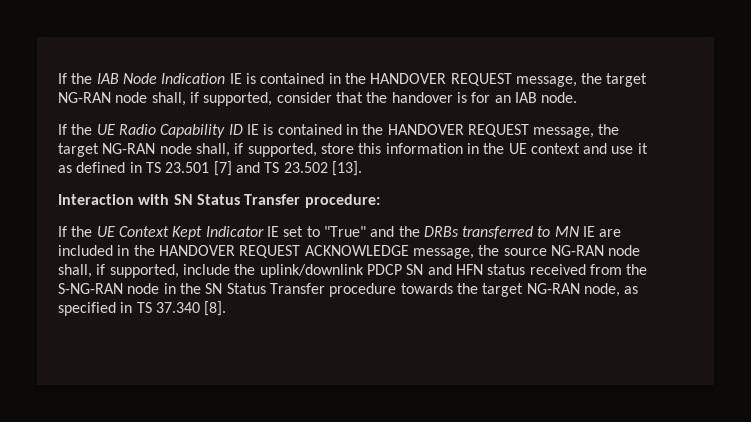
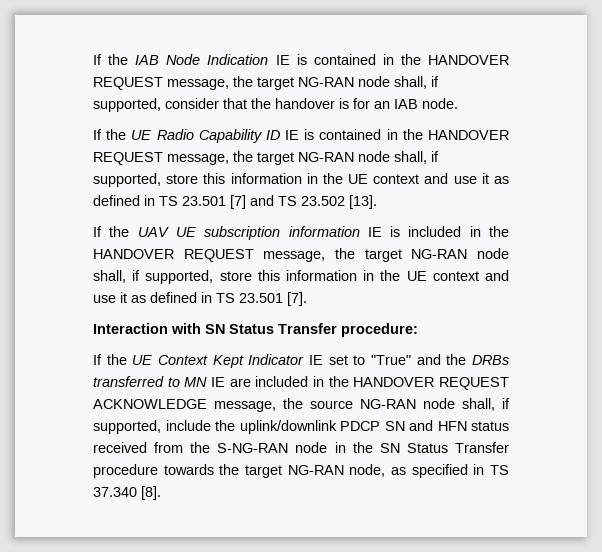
+ If the UAV UE subscription information IE is included in the HANDOVER REQUEST message, the target NG-RAN node shall, if supported, store this information in the UE context and use it as defined in TS 23.501 [7].

